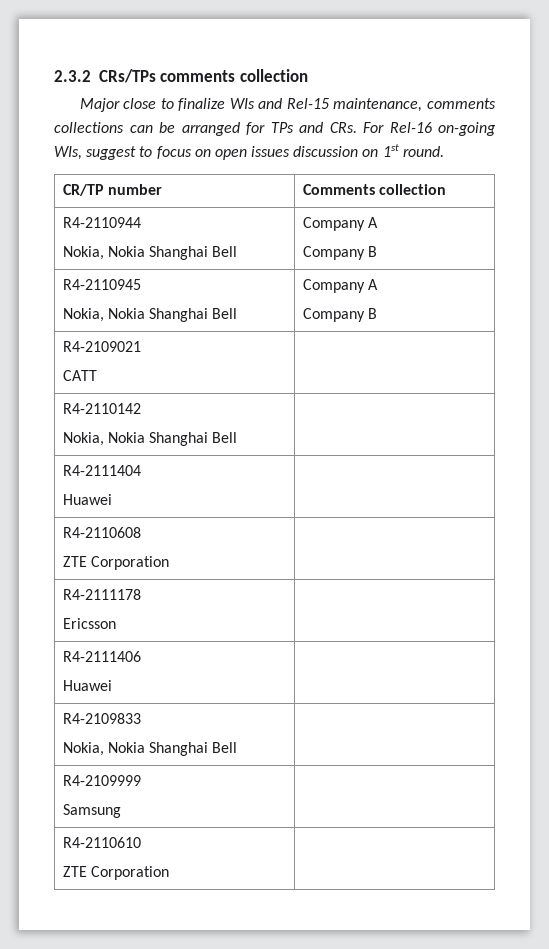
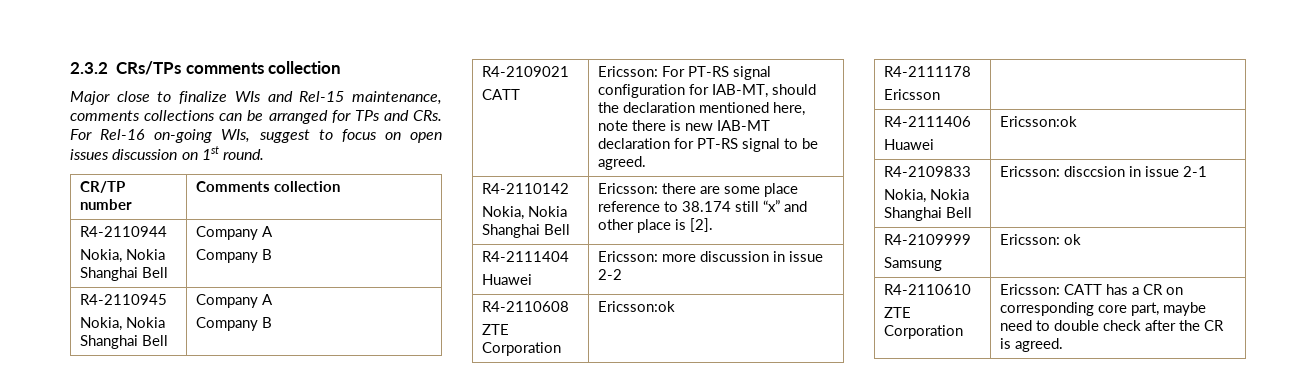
  R4-2109021
- CATT |
+ CATT | Ericsson: For PT-RS signal configuration for IAB-MT, should the declaration mentioned here, note there is new IAB-MT declaration for PT-RS signal to be agreed.
  R4-2110142
- Nokia, Nokia Shanghai Bell |
+ Nokia, Nokia Shanghai Bell | Ericsson: there are some place reference to 38.174 still “x” and other place is [2].
  R4-2111404
- Huawei |
+ Huawei | Ericsson: more discussion in issue 2-2
  R4-2110608
- ZTE Corporation |
+ ZTE Corporation | Ericsson:ok
  R4-2111406
- Huawei |
+ Huawei | Ericsson:ok
  R4-2109833
- Nokia, Nokia Shanghai Bell |
+ Nokia, Nokia Shanghai Bell | Ericsson: disccsion in issue 2-1
  R4-2109999
- Samsung |
+ Samsung | Ericsson: ok
  R4-2110610
- ZTE Corporation |
+ ZTE Corporation | Ericsson: CATT has a CR on corresponding core part, maybe need to double check after the CR is agreed.

